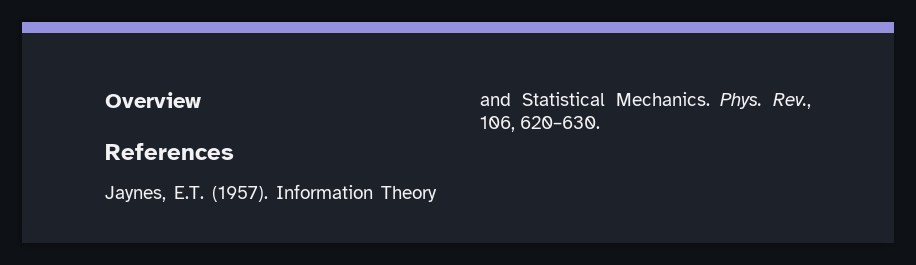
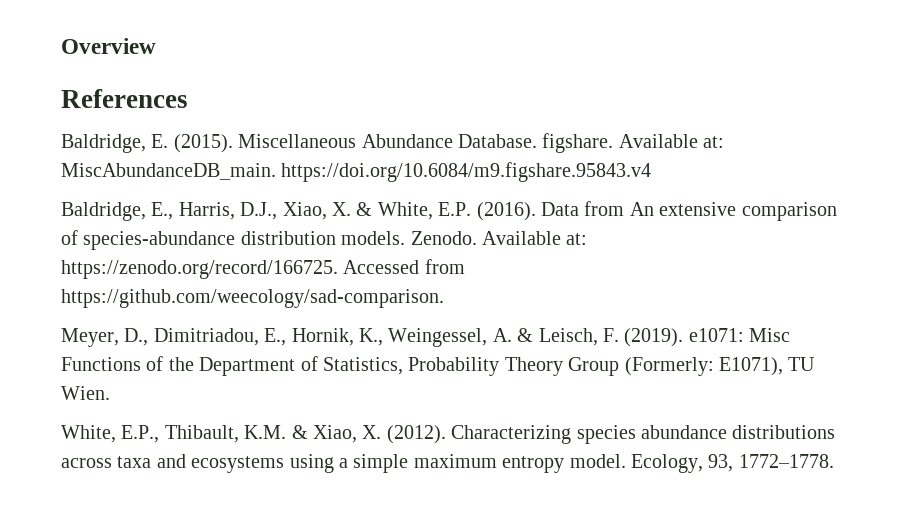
- Jaynes, E.T. (1957). Information Theory and Statistical Mechanics. Phys. Rev., 106, 620–630.
+ Baldridge, E. (2015). Miscellaneous Abundance Database. figshare. Available at: MiscAbundanceDB_main. https://doi.org/10.6084/m9.figshare.95843.v4
+ Baldridge, E., Harris, D.J., Xiao, X. & White, E.P. (2016). Data from An extensive comparison of species-abundance distribution models. Zenodo. Available at: https://zenodo.org/record/166725. Accessed from https://github.com/weecology/sad-comparison.
+ Meyer, D., Dimitriadou, E., Hornik, K., Weingessel, A. & Leisch, F. (2019). e1071: Misc Functions of the Department of Statistics, Probability Theory Group (Formerly: E1071), TU Wien.
+ White, E.P., Thibault, K.M. & Xiao, X. (2012). Characterizing species abundance distributions across taxa and ecosystems using a simple maximum entropy model. Ecology, 93, 1772–1778.

